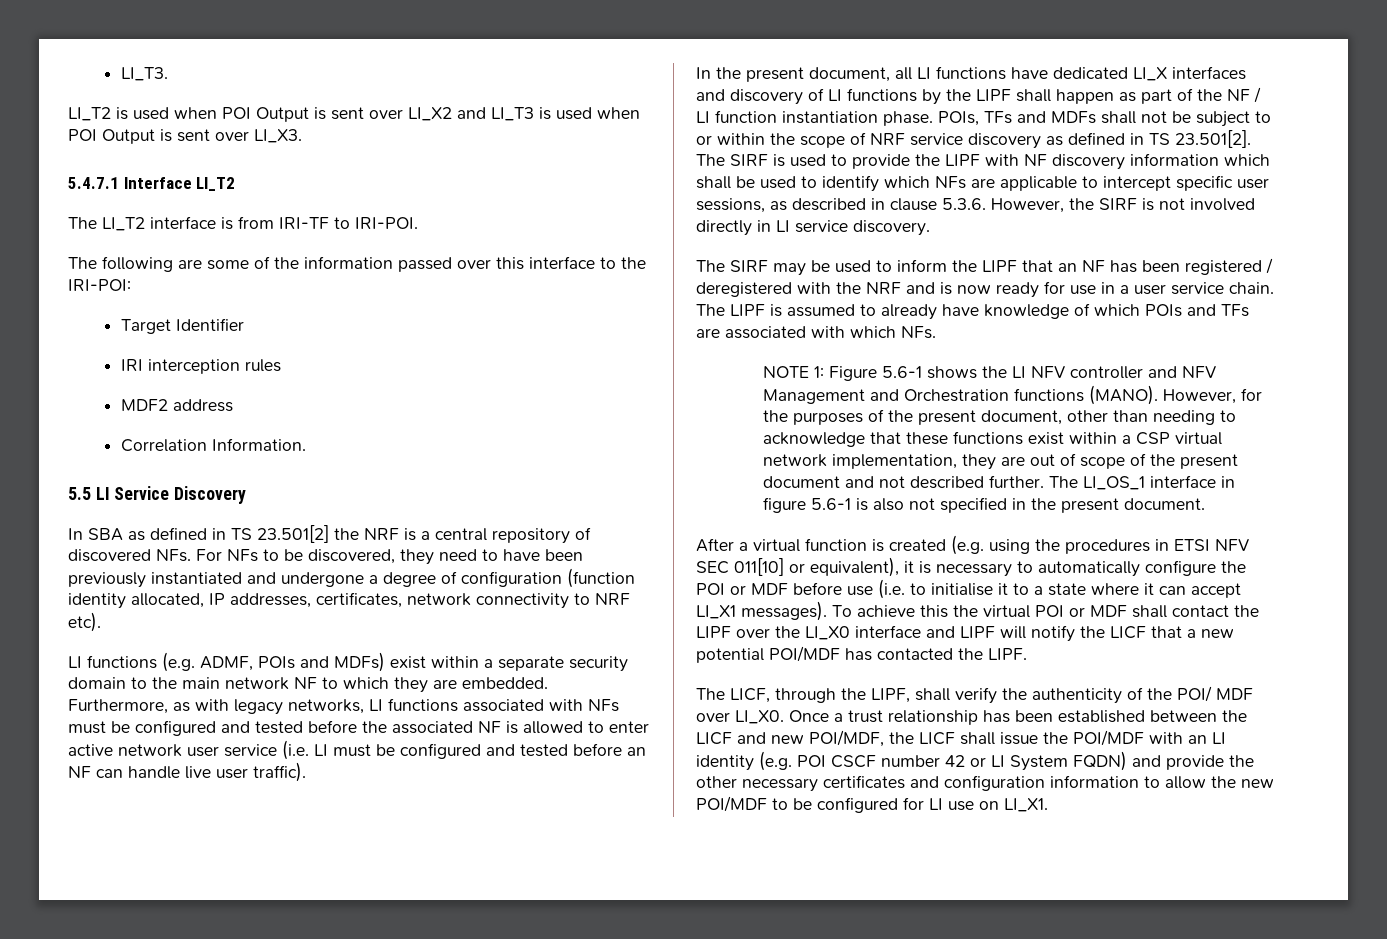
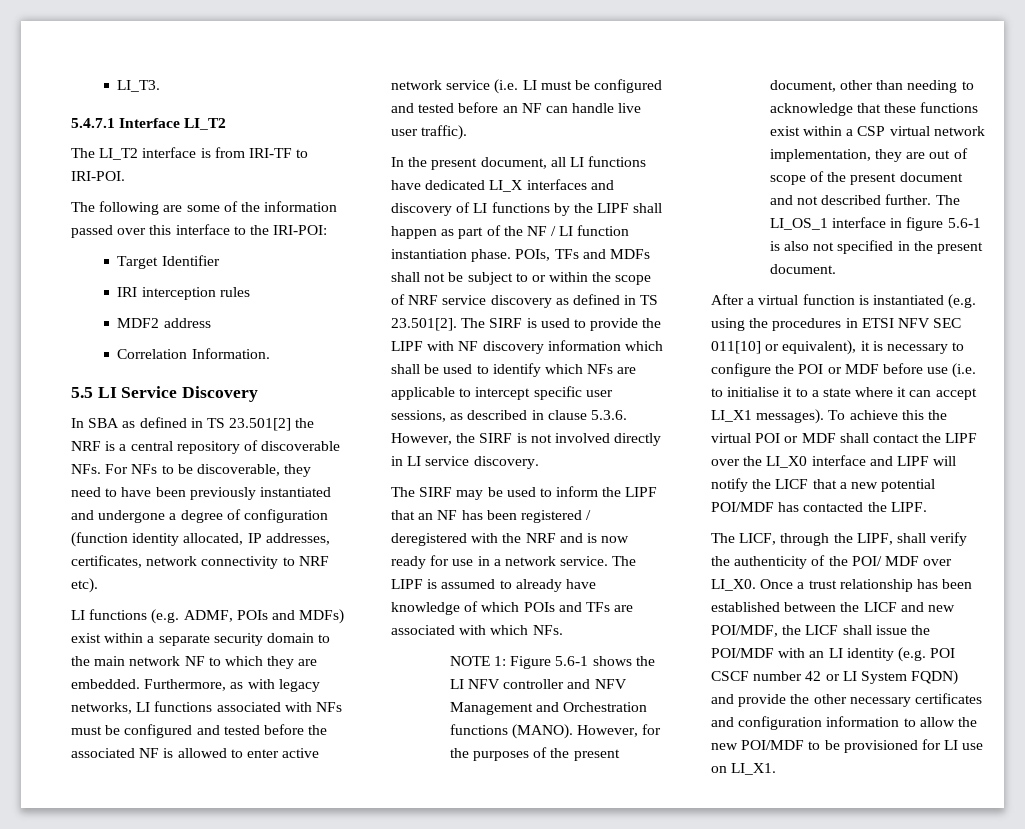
- LI_T2 is used when POI Output is sent over LI_X2 and LI_T3 is used when POI Output is sent over LI_X3.
- In SBA as defined in TS 23.501[2] the NRF is a central repository of discovered NFs. For NFs to be discovered, they need to have been previously instantiated and undergone a degree of configuration (function identity allocated, IP addresses, certificates, network connectivity to NRF etc).
+ In SBA as defined in TS 23.501[2] the NRF is a central repository of discoverable NFs. For NFs to be discoverable, they need to have been previously instantiated and undergone a degree of configuration (function identity allocated, IP addresses, certificates, network connectivity to NRF etc).
- Furthermore, as with legacy networks, LI functions associated with NFs must be configured and tested before the associated NF is allowed to enter active network user service (i.e. LI must be configured and tested before an NF can handle live user traffic).
+ Furthermore, as with legacy networks, LI functions associated with NFs must be configured and tested before the associated NF is allowed to enter active network service (i.e. LI must be configured and tested before an NF can handle live user traffic).
- The SIRF may be used to inform the LIPF that an NF has been registered / deregistered with the NRF and is now ready for use in a user service chain.
+ The SIRF may be used to inform the LIPF that an NF has been registered / deregistered with the NRF and is now ready for use in a network service.
- After a virtual function is created (e.g. using the procedures in ETSI NFV SEC 011[10] or equivalent), it is necessary to automatically configure the POI or MDF before use (i.e. to initialise it to a state where it can accept LI_X1 messages).
+ After a virtual function is instantiated (e.g. using the procedures in ETSI NFV SEC 011[10] or equivalent), it is necessary to configure the POI or MDF before use (i.e. to initialise it to a state where it can accept LI_X1 messages).
- Once a trust relationship has been established between the LICF and new POI/MDF, the LICF shall issue the POI/MDF with an LI identity (e.g. POI CSCF number 42 or LI System FQDN) and provide the other necessary certificates and configuration information to allow the new POI/MDF to be configured for LI use on LI_X1.
+ Once a trust relationship has been established between the LICF and new POI/MDF, the LICF shall issue the POI/MDF with an LI identity (e.g. POI CSCF number 42 or LI System FQDN) and provide the other necessary certificates and configuration information to allow the new POI/MDF to be provisioned for LI use on LI_X1.

